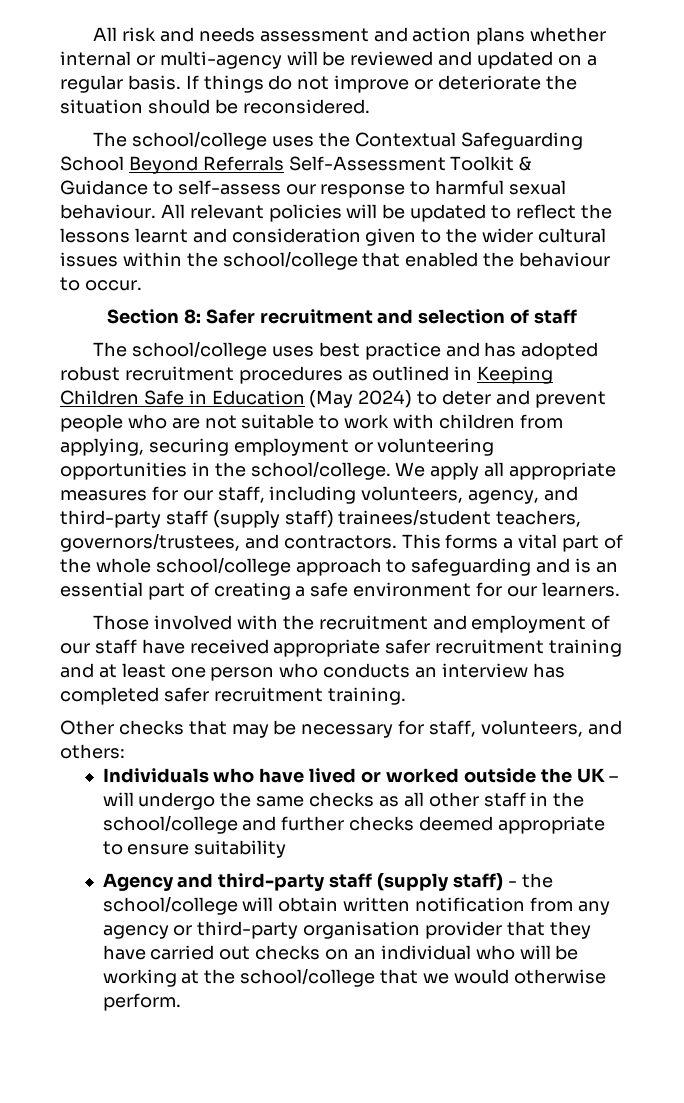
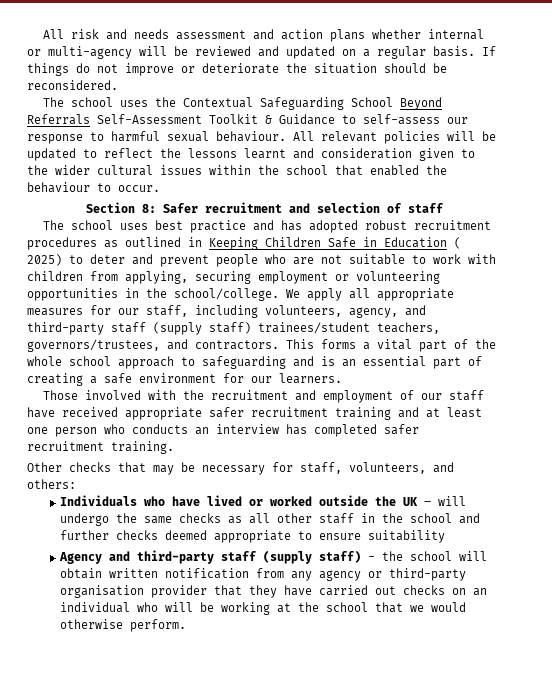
- The school/college uses the Contextual Safeguarding School Beyond Referrals Self-Assessment Toolkit & Guidance to self-assess our response to harmful sexual behaviour.
+ The school uses the Contextual Safeguarding School Beyond Referrals Self-Assessment Toolkit & Guidance to self-assess our response to harmful sexual behaviour.
- All relevant policies will be updated to reflect the lessons learnt and consideration given to the wider cultural issues within the school/college that enabled the behaviour to occur.
+ All relevant policies will be updated to reflect the lessons learnt and consideration given to the wider cultural issues within the school that enabled the behaviour to occur.
- The school/college uses best practice and has adopted robust recruitment procedures as outlined in Keeping Children Safe in Education (May 2024) to deter and prevent people who are not suitable to work with children from applying, securing employment or volunteering opportunities in the school/college.
+ The school uses best practice and has adopted robust recruitment procedures as outlined in Keeping Children Safe in Education ( 2025) to deter and prevent people who are not suitable to work with children from applying, securing employment or volunteering opportunities in the school/college.
- This forms a vital part of the whole school/college approach to safeguarding and is an essential part of creating a safe environment for our learners.
+ This forms a vital part of the whole school approach to safeguarding and is an essential part of creating a safe environment for our learners.
- Individuals who have lived or worked outside the UK – will undergo the same checks as all other staff in the school/college and further checks deemed appropriate to ensure suitability
+ Individuals who have lived or worked outside the UK – will undergo the same checks as all other staff in the school and further checks deemed appropriate to ensure suitability
- Agency and third-party staff (supply staff) - the school/college will obtain written notification from any agency or third-party organisation provider that they have carried out checks on an individual who will be working at the school/college that we would otherwise perform.
+ Agency and third-party staff (supply staff) - the school will obtain written notification from any agency or third-party organisation provider that they have carried out checks on an individual who will be working at the school that we would otherwise perform.

